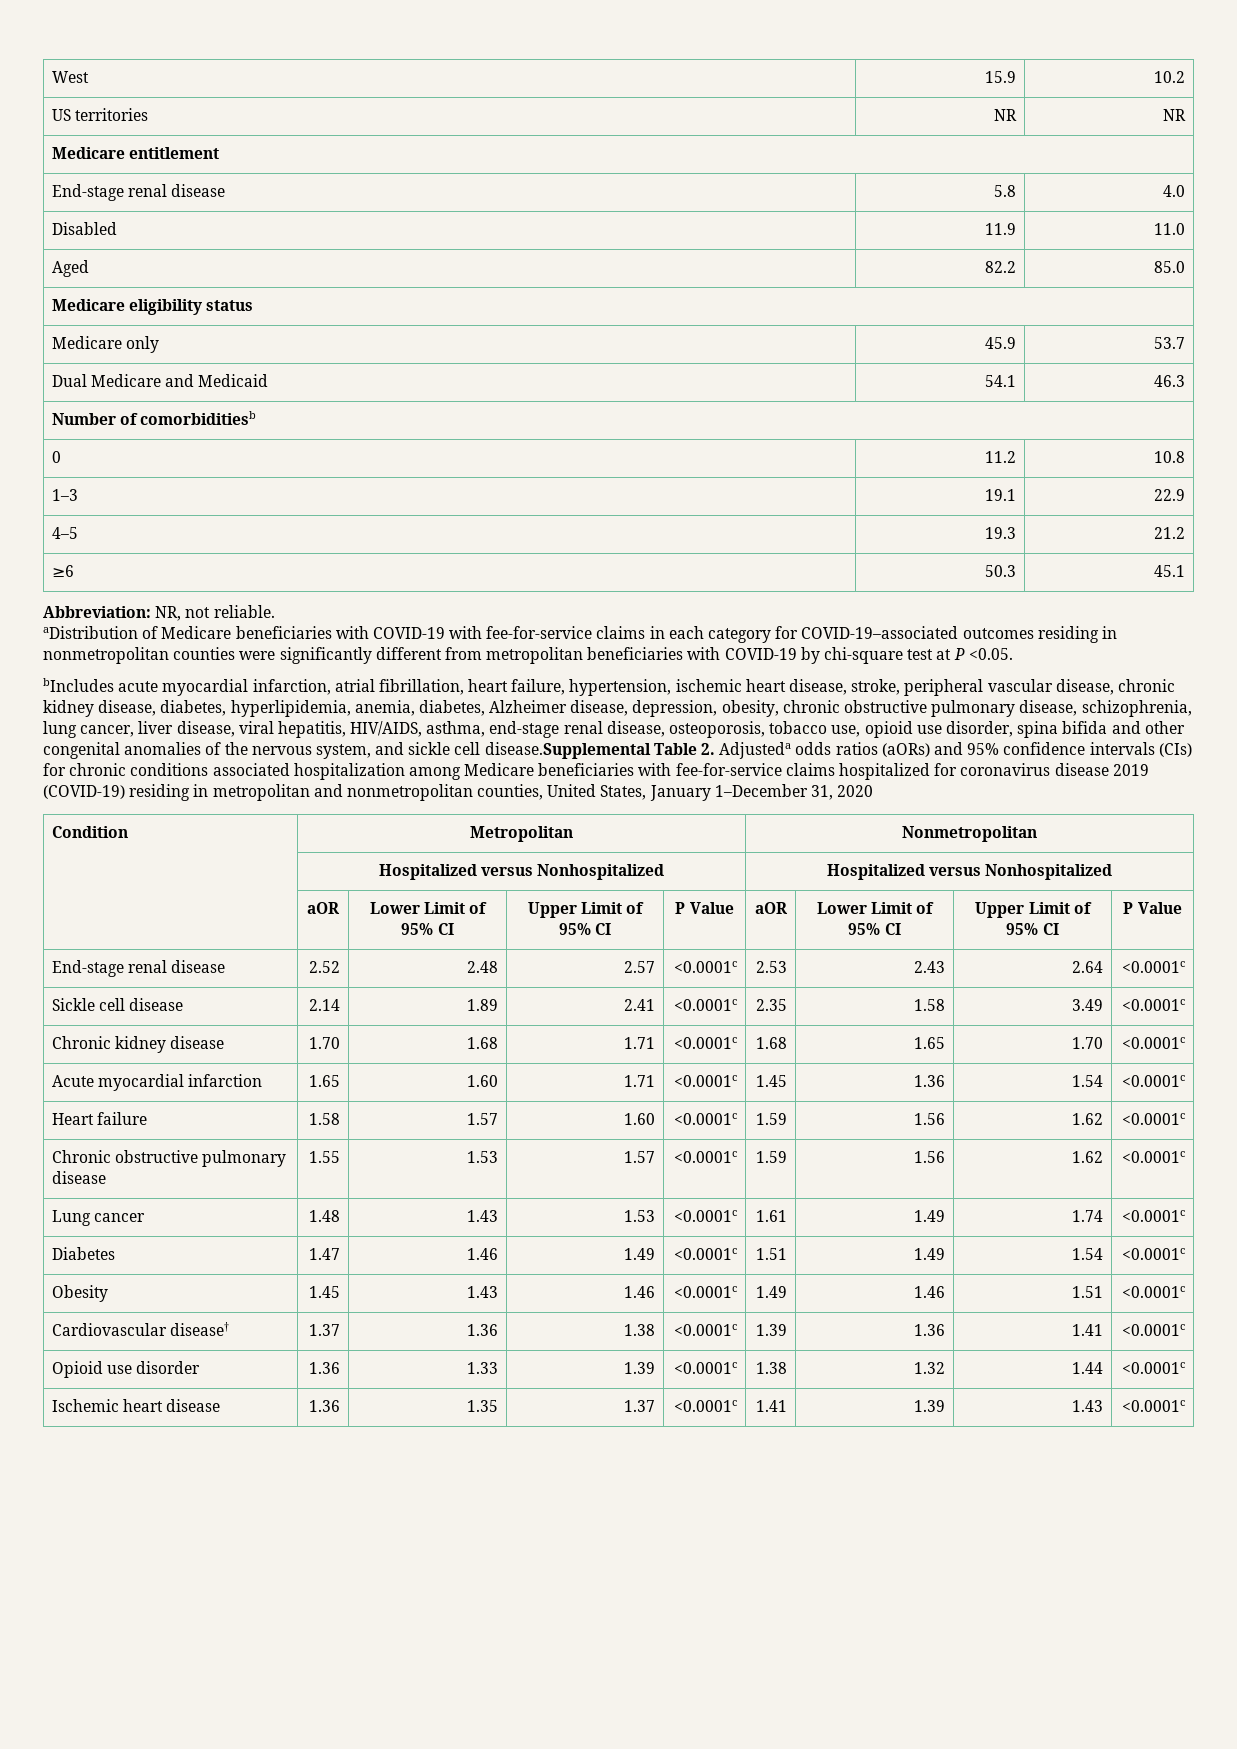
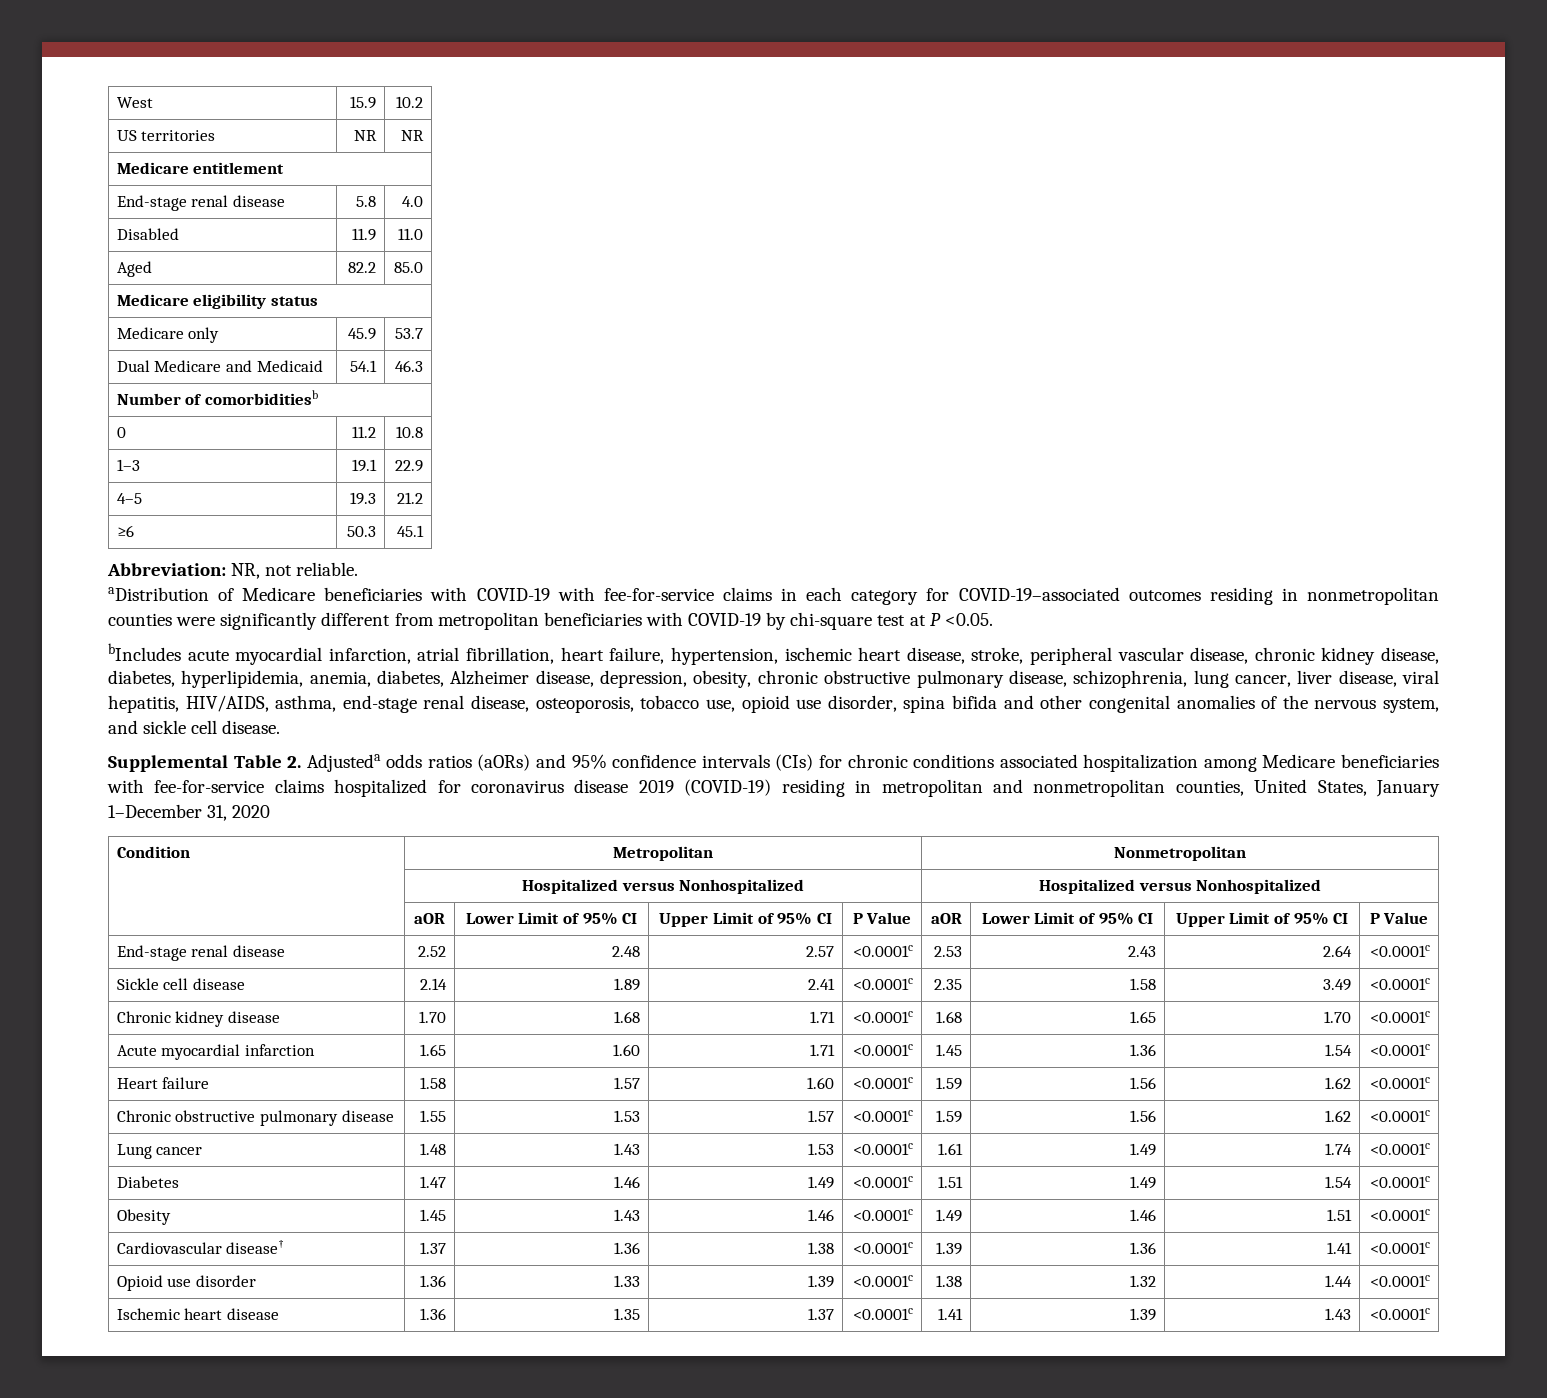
- bIncludes acute myocardial infarction, atrial fibrillation, heart failure, hypertension, ischemic heart disease, stroke, peripheral vascular disease, chronic kidney disease, diabetes, hyperlipidemia, anemia, diabetes, Alzheimer disease, depression, obesity, chronic obstructive pulmonary disease, schizophrenia, lung cancer, liver disease, viral hepatitis, HIV/AIDS, asthma, end-stage renal disease, osteoporosis, tobacco use, opioid use disorder, spina bifida and other congenital anomalies of the nervous system, and sickle cell disease.Supplemental Table 2. Adjusteda odds ratios (aORs) and 95% confidence intervals (CIs) for chronic conditions associated hospitalization among Medicare beneficiaries with fee-for-service claims hospitalized for coronavirus disease 2019 (COVID-19) residing in metropolitan and nonmetropolitan counties, United States, January 1–December 31, 2020
+ bIncludes acute myocardial infarction, atrial fibrillation, heart failure, hypertension, ischemic heart disease, stroke, peripheral vascular disease, chronic kidney disease, diabetes, hyperlipidemia, anemia, diabetes, Alzheimer disease, depression, obesity, chronic obstructive pulmonary disease, schizophrenia, lung cancer, liver disease, viral hepatitis, HIV/AIDS, asthma, end-stage renal disease, osteoporosis, tobacco use, opioid use disorder, spina bifida and other congenital anomalies of the nervous system, and sickle cell disease.
+ Supplemental Table 2. Adjusteda odds ratios (aORs) and 95% confidence intervals (CIs) for chronic conditions associated hospitalization among Medicare beneficiaries with fee-for-service claims hospitalized for coronavirus disease 2019 (COVID-19) residing in metropolitan and nonmetropolitan counties, United States, January 1–December 31, 2020

